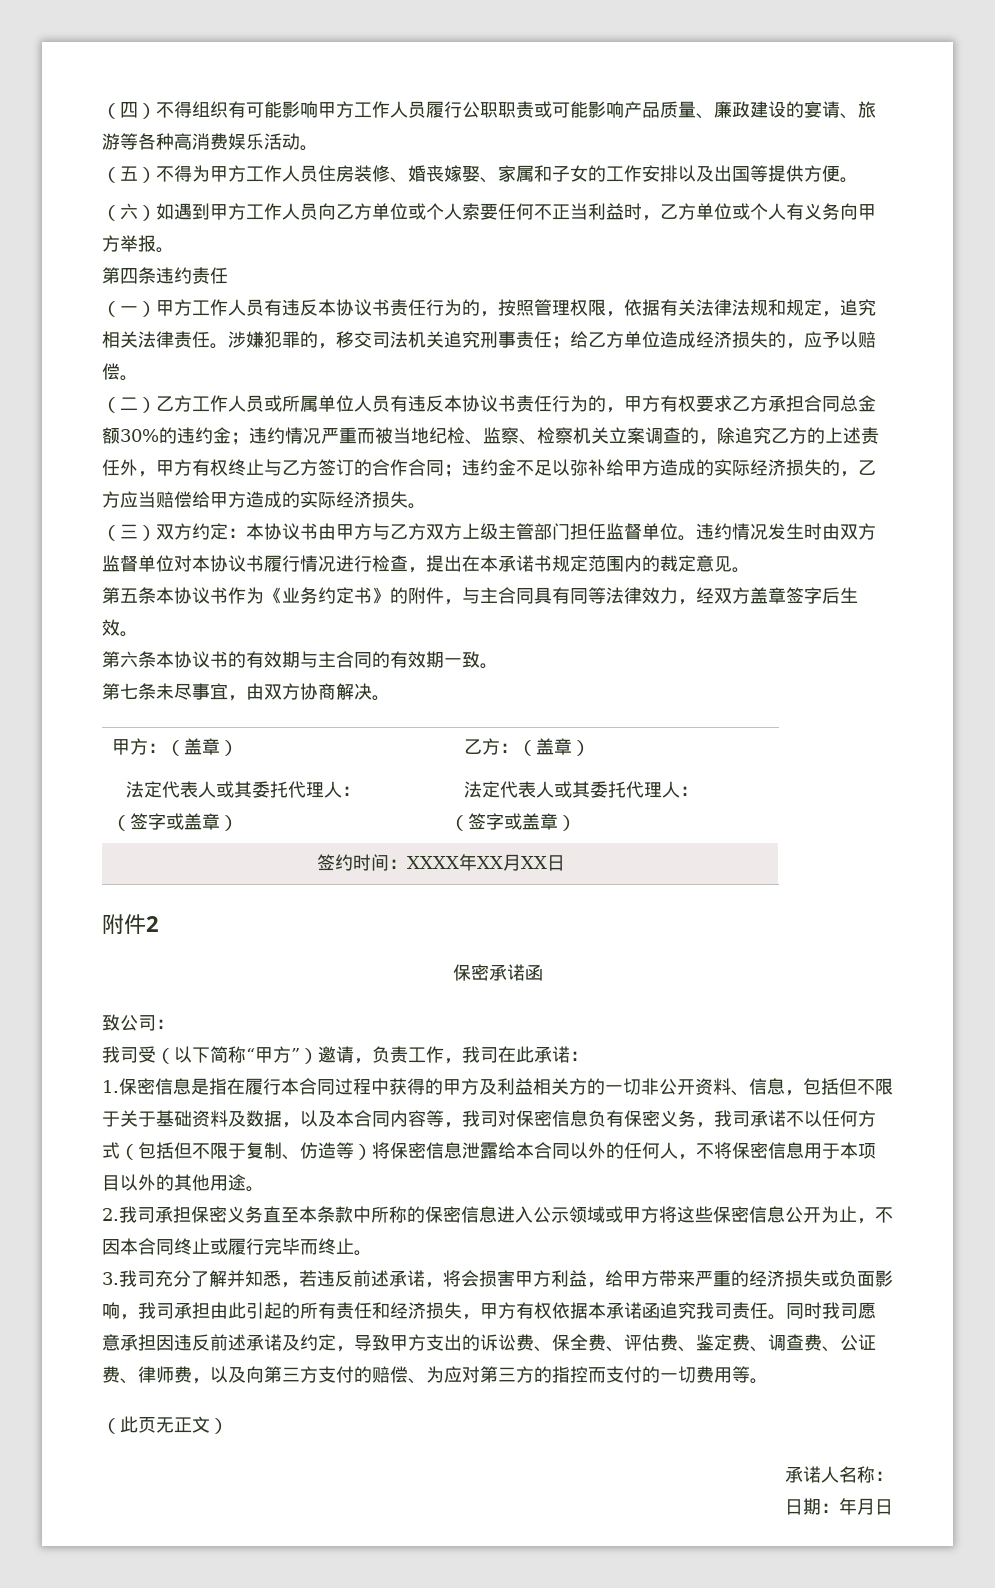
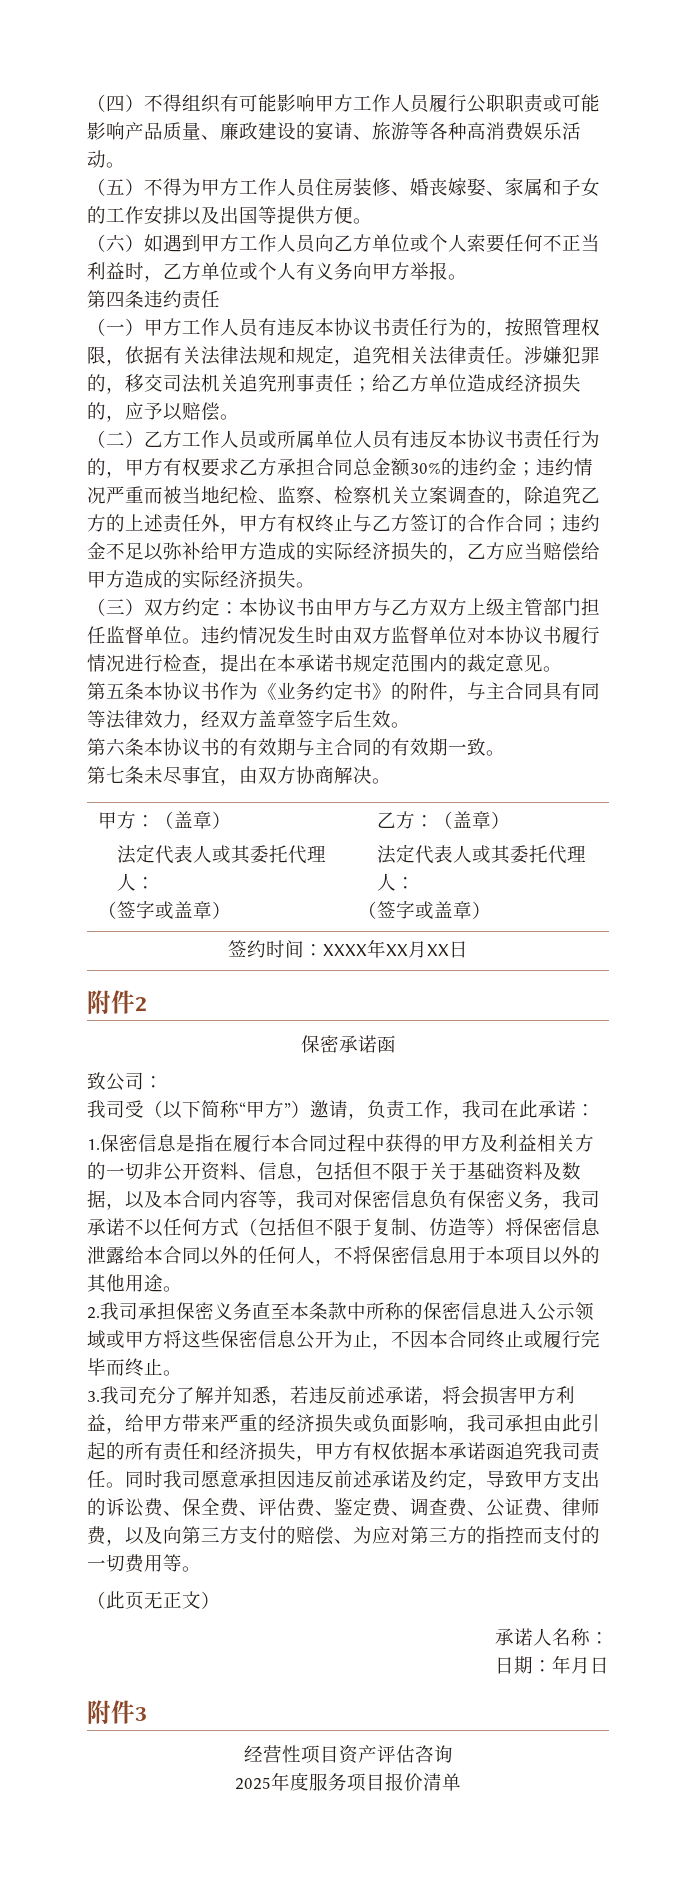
+ 附件3
+ 经营性项目资产评估咨询
+ 2025年度服务项目报价清单

